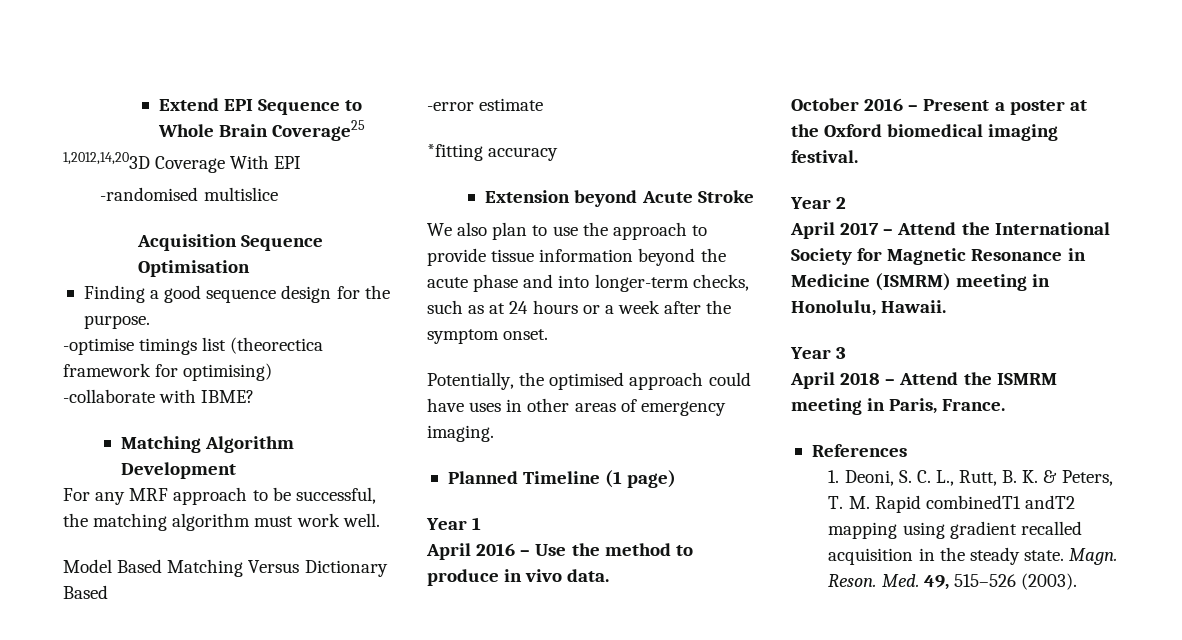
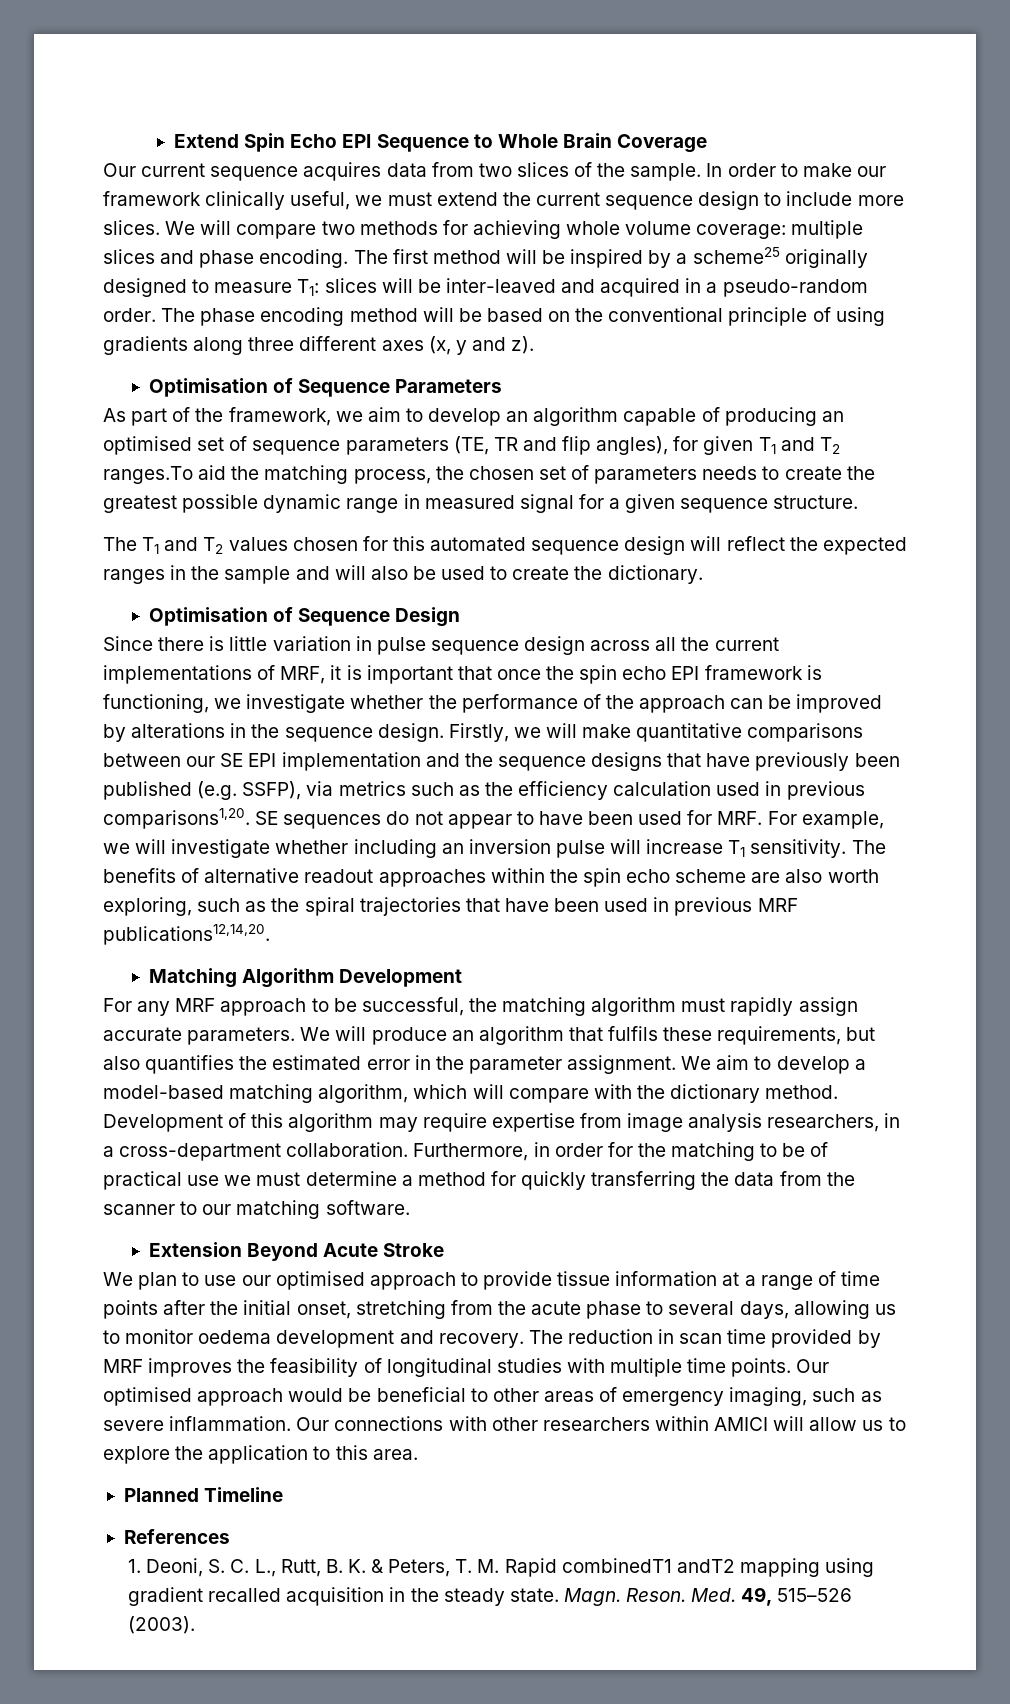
- Extend EPI Sequence to Whole Brain Coverage25
- 1,2012,14,203D Coverage With EPI
- -randomised multislice
- Acquisition Sequence Optimisation
- Finding a good sequence design for the purpose.
- -optimise timings list (theorectica framework for optimising)
- -collaborate with IBME?
+ Extend Spin Echo EPI Sequence to Whole Brain Coverage
+ Our current sequence acquires data from two slices of the sample. In order to make our framework clinically useful, we must extend the current sequence design to include more slices. We will compare two methods for achieving whole volume coverage: multiple slices and phase encoding. The first method will be inspired by a scheme25 originally designed to measure T1: slices will be inter-leaved and acquired in a pseudo-random order. The phase encoding method will be based on the conventional principle of using gradients along three different axes (x, y and z).
+ Optimisation of Sequence Parameters
+ As part of the framework, we aim to develop an algorithm capable of producing an optimised set of sequence parameters (TE, TR and flip angles), for given T1 and T2 ranges.To aid the matching process, the chosen set of parameters needs to create the greatest possible dynamic range in measured signal for a given sequence structure.
+ The T1 and T2 values chosen for this automated sequence design will reflect the expected ranges in the sample and will also be used to create the dictionary.
+ Optimisation of Sequence Design
+ Since there is little variation in pulse sequence design across all the current implementations of MRF, it is important that once the spin echo EPI framework is functioning, we investigate whether the performance of the approach can be improved by alterations in the sequence design. Firstly, we will make quantitative comparisons between our SE EPI implementation and the sequence designs that have previously been published (e.g. SSFP), via metrics such as the efficiency calculation used in previous comparisons1,20. SE sequences do not appear to have been used for MRF. For example, we will investigate whether including an inversion pulse will increase T1 sensitivity. The benefits of alternative readout approaches within the spin echo scheme are also worth exploring, such as the spiral trajectories that have been used in previous MRF publications12,14,20.
- For any MRF approach to be successful, the matching algorithm must work well.
- Model Based Matching Versus Dictionary Based
- -error estimate
- *fitting accuracy
+ For any MRF approach to be successful, the matching algorithm must rapidly assign accurate parameters. We will produce an algorithm that fulfils these requirements, but also quantifies the estimated error in the parameter assignment. We aim to develop a model-based matching algorithm, which will compare with the dictionary method. Development of this algorithm may require expertise from image analysis researchers, in a cross-department collaboration. Furthermore, in order for the matching to be of practical use we must determine a method for quickly transferring the data from the scanner to our matching software.
- Extension beyond Acute Stroke
+ Extension Beyond Acute Stroke
- We also plan to use the approach to provide tissue information beyond the acute phase and into longer-term checks, such as at 24 hours or a week after the symptom onset.
- Potentially, the optimised approach could have uses in other areas of emergency imaging.
- Planned Timeline (1 page)
- Year 1
- April 2016 – Use the method to produce in vivo data.
- October 2016 – Present a poster at the Oxford biomedical imaging festival.
- Year 2
- April 2017 – Attend the International Society for Magnetic Resonance in Medicine (ISMRM) meeting in Honolulu, Hawaii.
- Year 3
- April 2018 – Attend the ISMRM meeting in Paris, France.
+ We plan to use our optimised approach to provide tissue information at a range of time points after the initial onset, stretching from the acute phase to several days, allowing us to monitor oedema development and recovery. The reduction in scan time provided by MRF improves the feasibility of longitudinal studies with multiple time points. Our optimised approach would be beneficial to other areas of emergency imaging, such as severe inflammation. Our connections with other researchers within AMICI will allow us to explore the application to this area.
+ Planned Timeline

